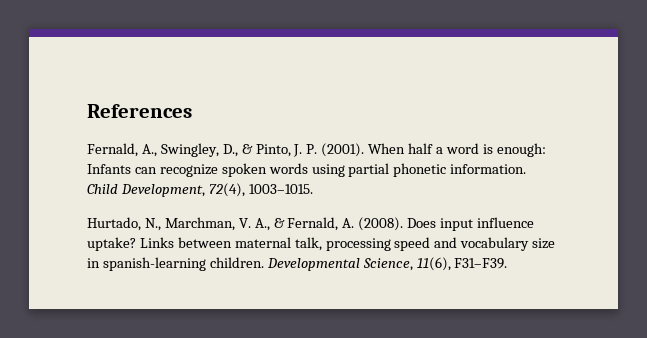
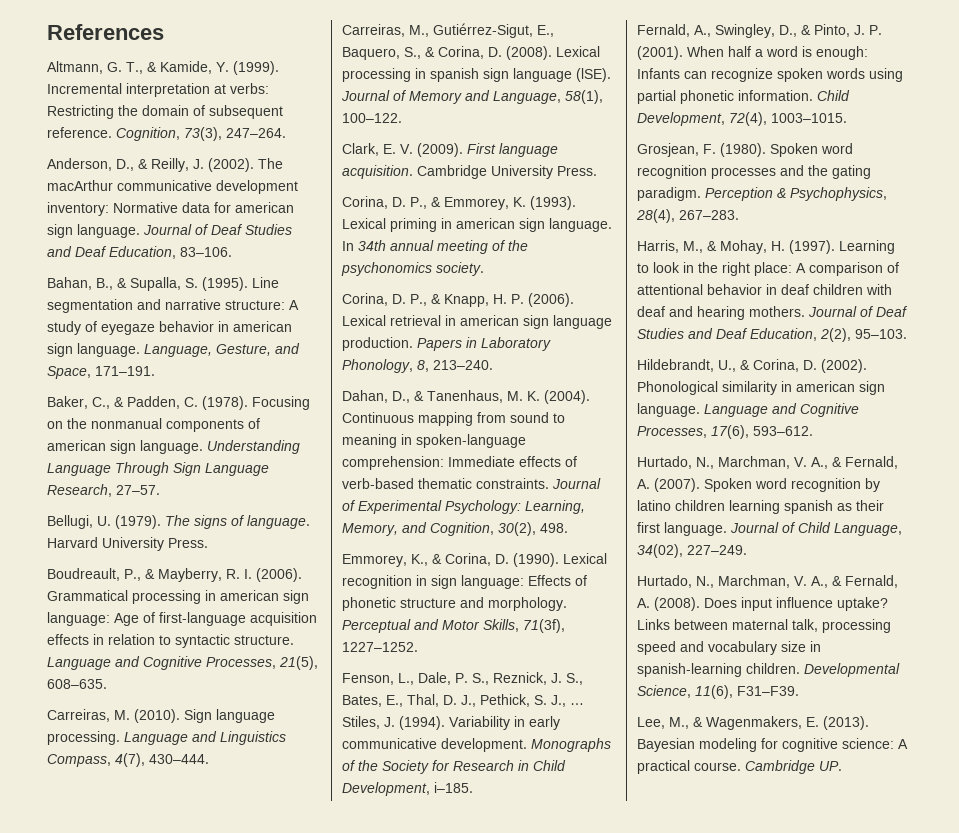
+ Altmann, G. T., & Kamide, Y. (1999). Incremental interpretation at verbs: Restricting the domain of subsequent reference. Cognition, 73(3), 247–264.
+ Anderson, D., & Reilly, J. (2002). The macArthur communicative development inventory: Normative data for american sign language. Journal of Deaf Studies and Deaf Education, 83–106.
+ Bahan, B., & Supalla, S. (1995). Line segmentation and narrative structure: A study of eyegaze behavior in american sign language. Language, Gesture, and Space, 171–191.
+ Baker, C., & Padden, C. (1978). Focusing on the nonmanual components of american sign language. Understanding Language Through Sign Language Research, 27–57.
+ Bellugi, U. (1979). The signs of language. Harvard University Press.
+ Boudreault, P., & Mayberry, R. I. (2006). Grammatical processing in american sign language: Age of first-language acquisition effects in relation to syntactic structure. Language and Cognitive Processes, 21(5), 608–635.
+ Carreiras, M. (2010). Sign language processing. Language and Linguistics Compass, 4(7), 430–444.
+ Carreiras, M., Gutiérrez-Sigut, E., Baquero, S., & Corina, D. (2008). Lexical processing in spanish sign language (lSE). Journal of Memory and Language, 58(1), 100–122.
+ Clark, E. V. (2009). First language acquisition. Cambridge University Press.
+ Corina, D. P., & Emmorey, K. (1993). Lexical priming in american sign language. In 34th annual meeting of the psychonomics society.
+ Corina, D. P., & Knapp, H. P. (2006). Lexical retrieval in american sign language production. Papers in Laboratory Phonology, 8, 213–240.
+ Dahan, D., & Tanenhaus, M. K. (2004). Continuous mapping from sound to meaning in spoken-language comprehension: Immediate effects of verb-based thematic constraints. Journal of Experimental Psychology: Learning, Memory, and Cognition, 30(2), 498.
+ Emmorey, K., & Corina, D. (1990). Lexical recognition in sign language: Effects of phonetic structure and morphology. Perceptual and Motor Skills, 71(3f), 1227–1252.
+ Fenson, L., Dale, P. S., Reznick, J. S., Bates, E., Thal, D. J., Pethick, S. J., … Stiles, J. (1994). Variability in early communicative development. Monographs of the Society for Research in Child Development, i–185.
+ Grosjean, F. (1980). Spoken word recognition processes and the gating paradigm. Perception & Psychophysics, 28(4), 267–283.
+ Harris, M., & Mohay, H. (1997). Learning to look in the right place: A comparison of attentional behavior in deaf children with deaf and hearing mothers. Journal of Deaf Studies and Deaf Education, 2(2), 95–103.
+ Hildebrandt, U., & Corina, D. (2002). Phonological similarity in american sign language. Language and Cognitive Processes, 17(6), 593–612.
+ Hurtado, N., Marchman, V. A., & Fernald, A. (2007). Spoken word recognition by latino children learning spanish as their first language. Journal of Child Language, 34(02), 227–249.
+ Lee, M., & Wagenmakers, E. (2013). Bayesian modeling for cognitive science: A practical course. Cambridge UP.

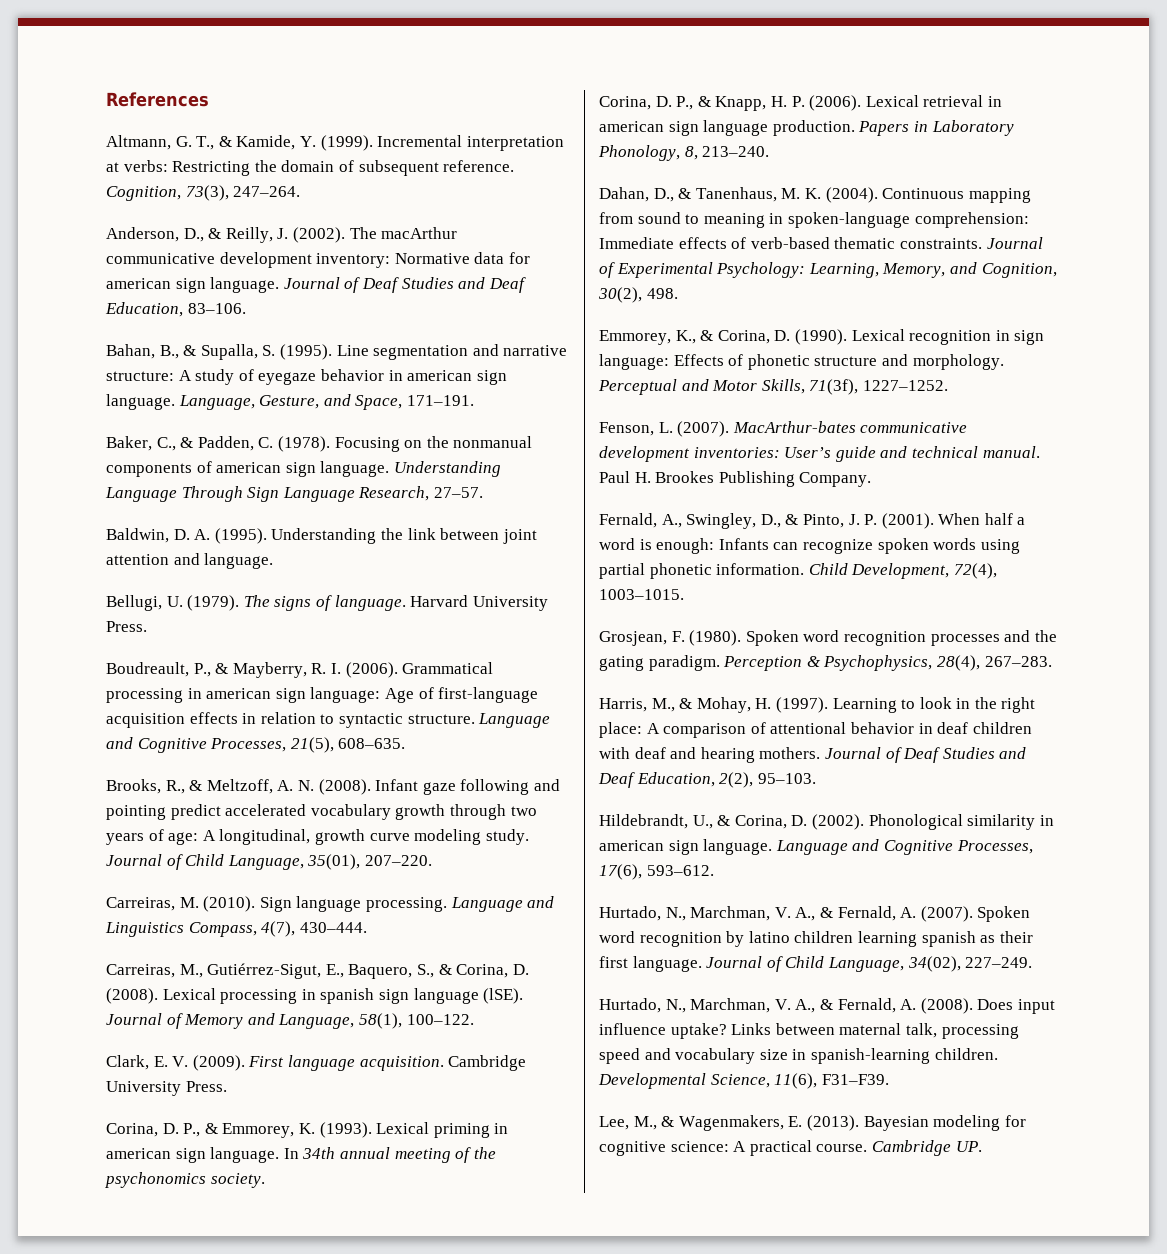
+ Baldwin, D. A. (1995). Understanding the link between joint attention and language.
+ Brooks, R., & Meltzoff, A. N. (2008). Infant gaze following and pointing predict accelerated vocabulary growth through two years of age: A longitudinal, growth curve modeling study. Journal of Child Language, 35(01), 207–220.
- Fenson, L., Dale, P. S., Reznick, J. S., Bates, E., Thal, D. J., Pethick, S. J., … Stiles, J. (1994). Variability in early communicative development. Monographs of the Society for Research in Child Development, i–185.
+ Fenson, L. (2007). MacArthur-bates communicative development inventories: User’s guide and technical manual. Paul H. Brookes Publishing Company.

